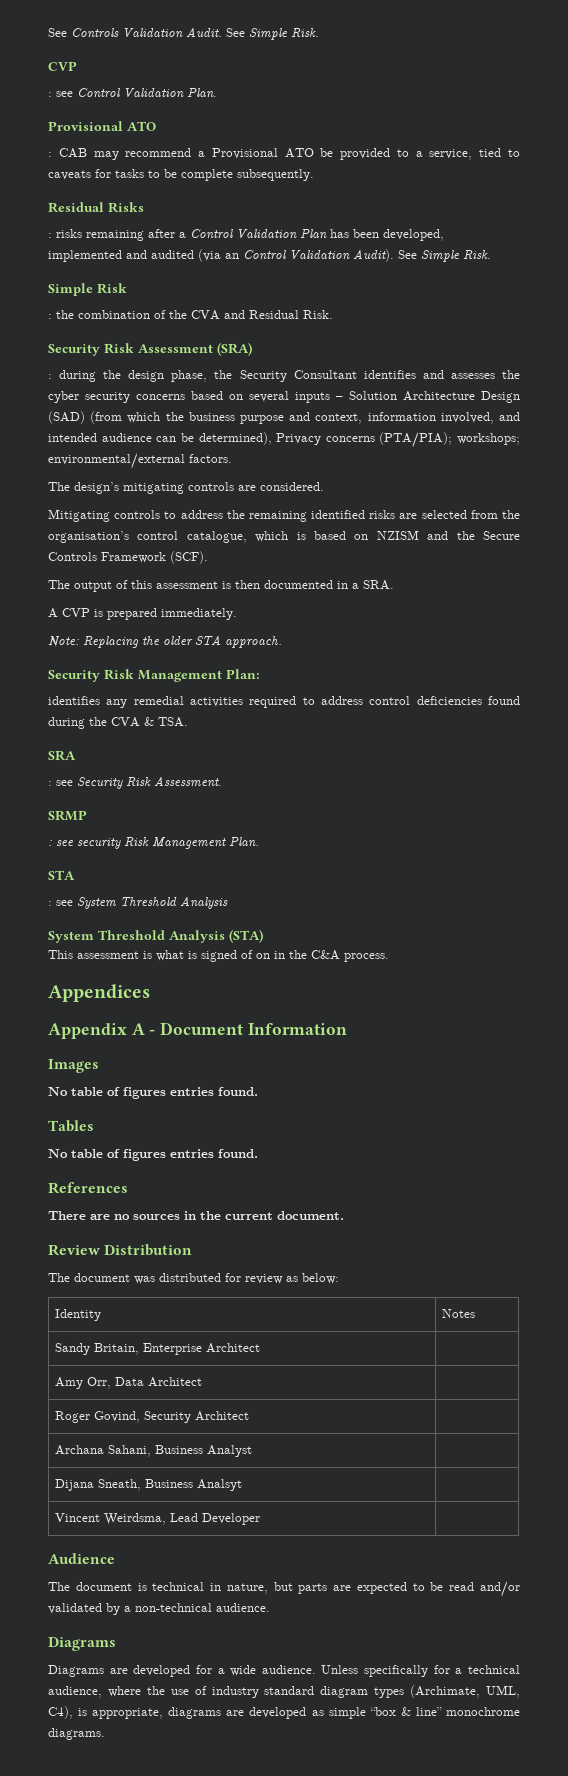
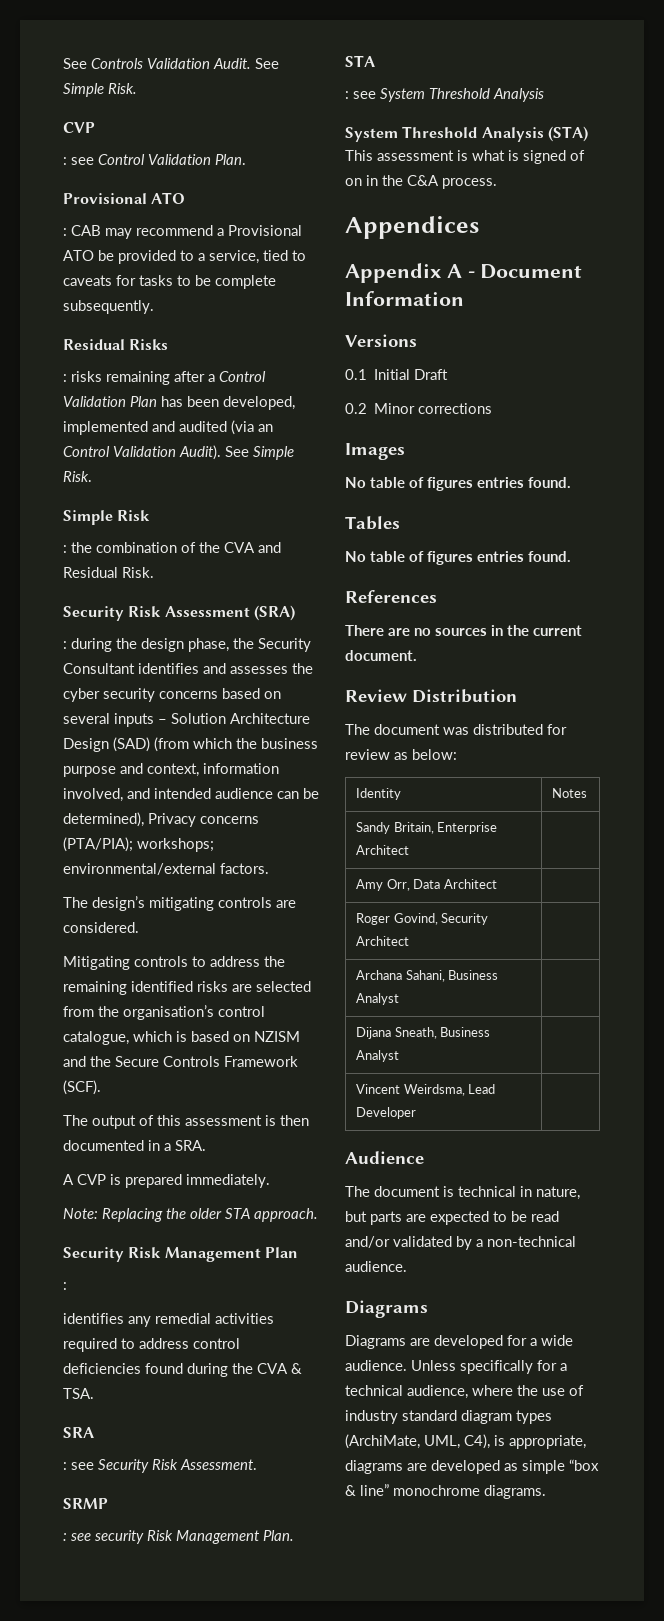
- Security Risk Management Plan:
+ Security Risk Management Plan
+ :
+ Versions
+ 0.1 Initial Draft
+ 0.2 Minor corrections
- Dijana Sneath, Business Analsyt |
+ Dijana Sneath, Business Analyst |
- Unless specifically for a technical audience, where the use of industry standard diagram types (Archimate, UML, C4), is appropriate, diagrams are developed as simple “box & line” monochrome diagrams.
+ Unless specifically for a technical audience, where the use of industry standard diagram types (ArchiMate, UML, C4), is appropriate, diagrams are developed as simple “box & line” monochrome diagrams.

